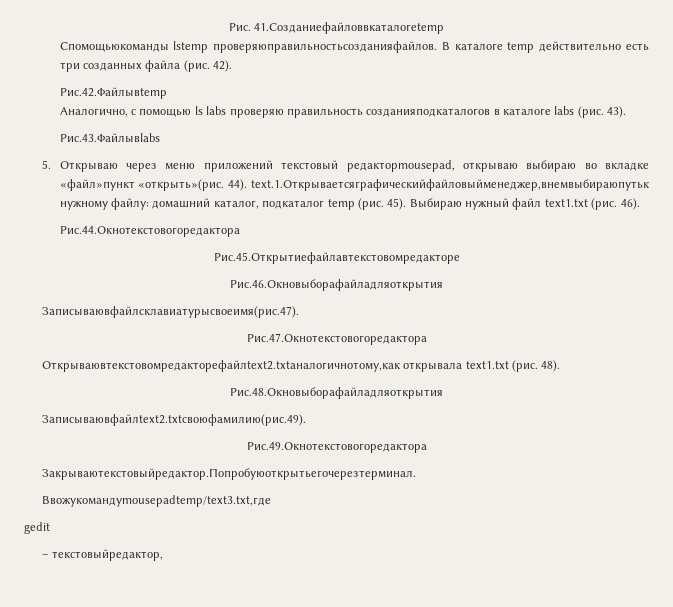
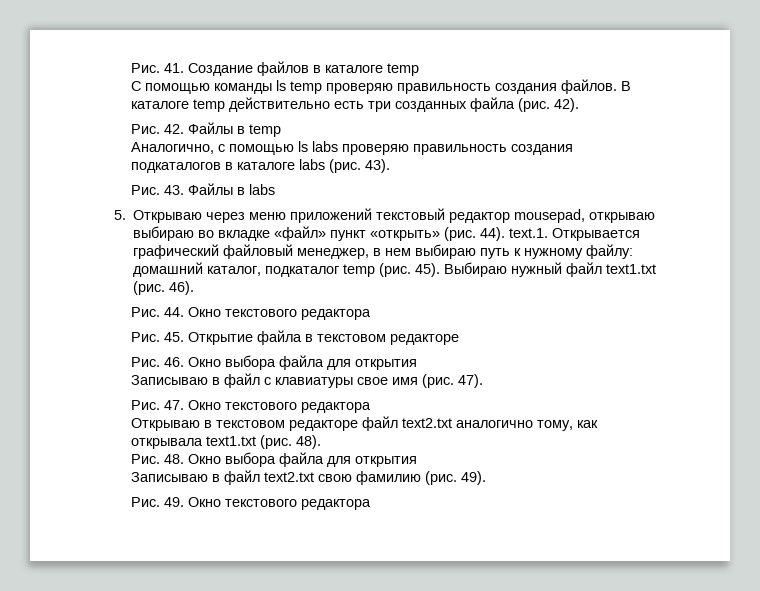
- Рис. 41.Созданиефайловвкаталогеtemp
- Спомощьюкоманды lstemp проверяюправильностьсозданияфайлов.
+ Рис. 41. Создание файлов в каталоге temp
+ С помощью команды ls temp проверяю правильность создания файлов.
- Рис.42.Файлывtemp
+ Рис. 42. Файлы в temp
- Аналогично, с помощью ls labs проверяю правильность созданияподкаталогов в каталоге labs (рис.
+ Аналогично, с помощью ls labs проверяю правильность создания подкаталогов в каталоге labs (рис.
- Рис.43.Файлывlabs
+ Рис. 43. Файлы в labs
- 5. Открываю через меню приложений текстовый редакторmousepad, открываю выбираю во вкладке «файл»пункт «открыть»(рис. 44). text.1.Открываетсяграфическийфайловыйменеджер,внемвыбираюпутьк нужному файлу: домашний каталог, подкаталог temp (рис.
+ 5. Открываю через меню приложений текстовый редактор mousepad, открываю выбираю во вкладке «файл» пункт «открыть» (рис. 44). text.1. Открывается графический файловый менеджер, в нем выбираю путь к нужному файлу: домашний каталог, подкаталог temp (рис.
- Рис.44.Окнотекстовогоредактора
- Рис.45.Открытиефайлавтекстовомредакторе
- Рис.46.Окновыборафайладляоткрытия
- Записываювфайлсклавиатурысвоеимя(рис.47).
- Рис.47.Окнотекстовогоредактора
- Открываювтекстовомредакторефайлtext2.txtаналогичнотому,как открывала text1.txt (рис. 48).
- Рис.48.Окновыборафайладляоткрытия
- Записываювфайлtext2.txtсвоюфамилию(рис.49).
- Рис.49.Окнотекстовогоредактора
- Закрываютекстовыйредактор.Попробуюоткрытьегочерезтерминал.
- Ввожукомандуmousepadtemp/text3.txt,где
- gedit
- – текстовыйредактор,
+ Рис. 44. Окно текстового редактора
+ Рис. 45. Открытие файла в текстовом редакторе
+ Рис. 46. Окно выбора файла для открытия
+ Записываю в файл с клавиатуры свое имя (рис. 47).
+ Рис. 47. Окно текстового редактора
+ Открываю в текстовом редакторе файл text2.txt аналогично тому, как открывала text1.txt (рис. 48).
+ Рис. 48. Окно выбора файла для открытия
+ Записываю в файл text2.txt свою фамилию (рис. 49).
+ Рис. 49. Окно текстового редактора

